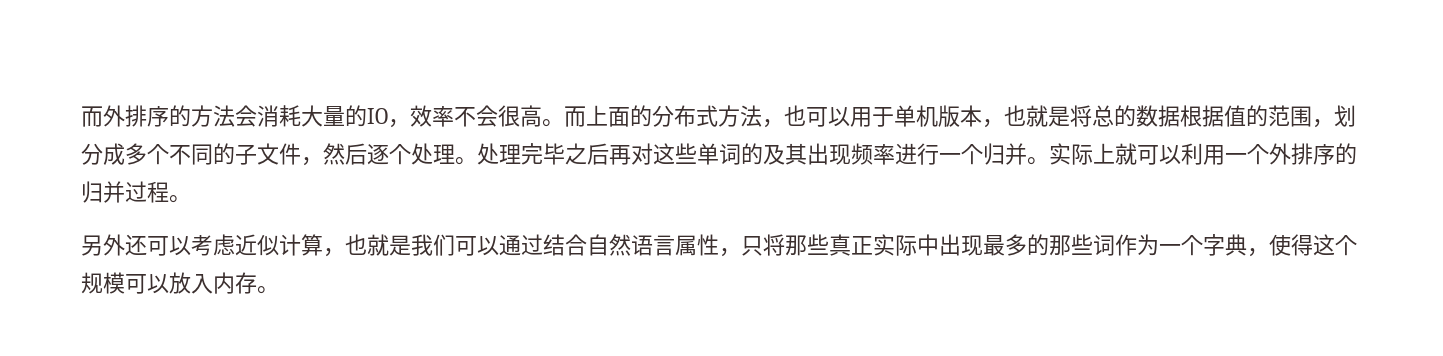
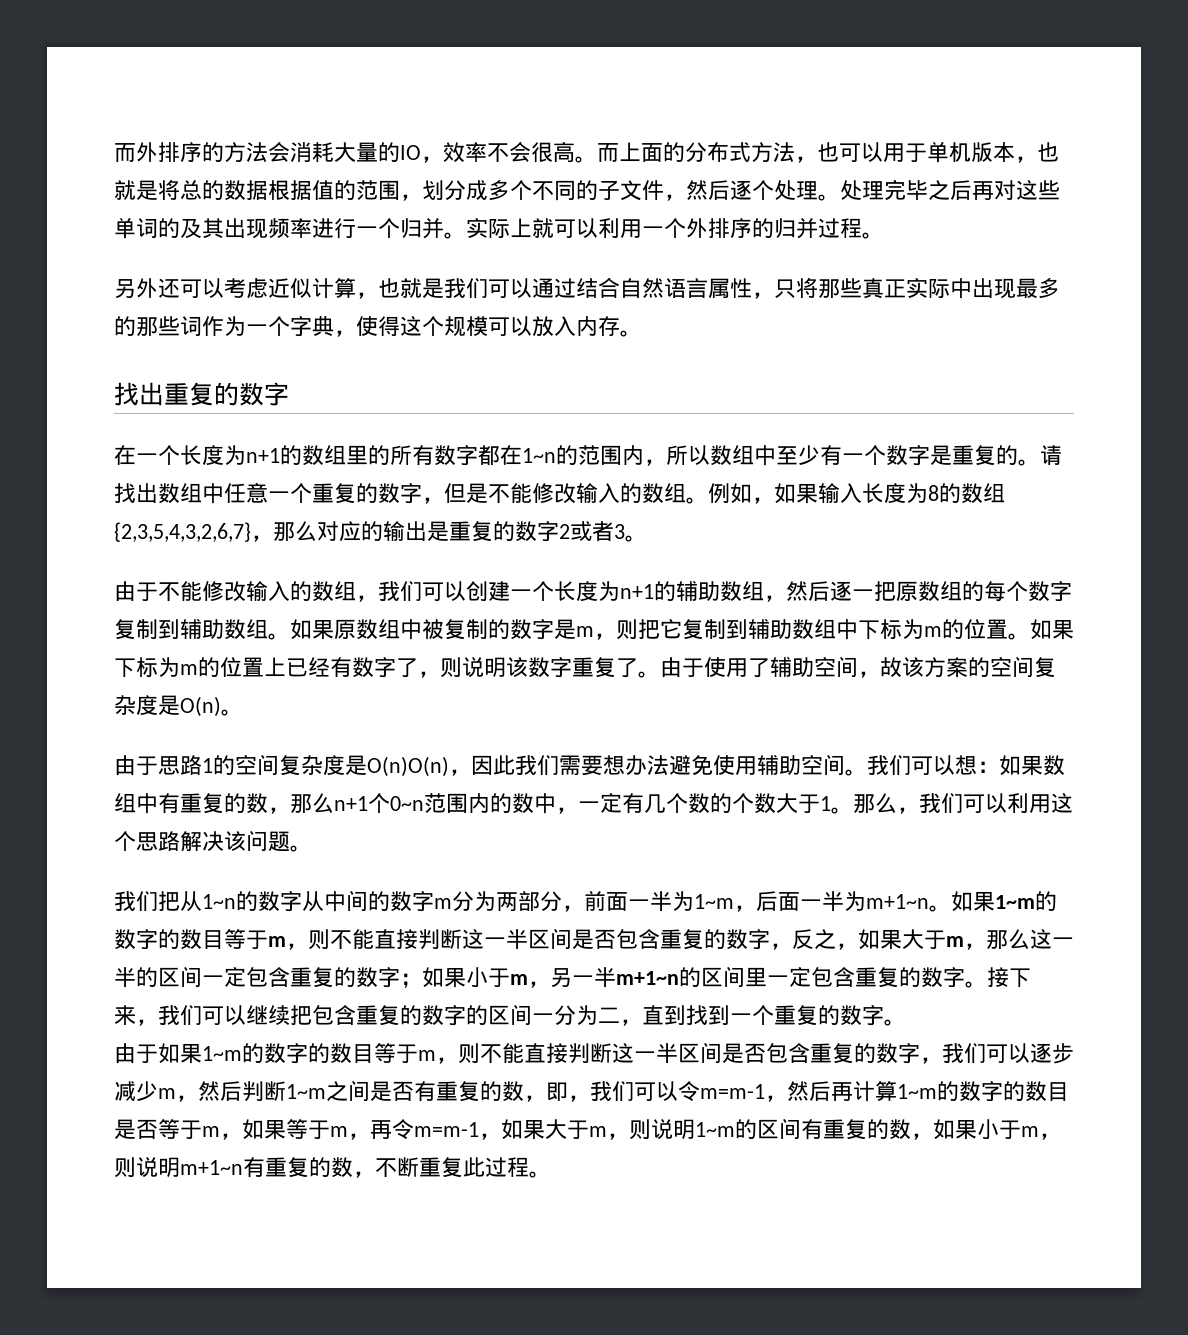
+ 找出重复的数字
+ 在一个长度为n+1的数组里的所有数字都在1~n的范围内，所以数组中至少有一个数字是重复的。请找出数组中任意一个重复的数字，但是不能修改输入的数组。例如，如果输入长度为8的数组{2,3,5,4,3,2,6,7}，那么对应的输出是重复的数字2或者3。
+ 由于不能修改输入的数组，我们可以创建一个长度为n+1的辅助数组，然后逐一把原数组的每个数字复制到辅助数组。如果原数组中被复制的数字是m，则把它复制到辅助数组中下标为m的位置。如果下标为m的位置上已经有数字了，则说明该数字重复了。由于使用了辅助空间，故该方案的空间复杂度是O(n)。
+ 由于思路1的空间复杂度是O(n)O(n)，因此我们需要想办法避免使用辅助空间。我们可以想：如果数组中有重复的数，那么n+1个0~n范围内的数中，一定有几个数的个数大于1。那么，我们可以利用这个思路解决该问题。
+ 我们把从1~n的数字从中间的数字m分为两部分，前面一半为1~m，后面一半为m+1~n。如果1~m的数字的数目等于m，则不能直接判断这一半区间是否包含重复的数字，反之，如果大于m，那么这一半的区间一定包含重复的数字；如果小于m，另一半m+1~n的区间里一定包含重复的数字。接下来，我们可以继续把包含重复的数字的区间一分为二，直到找到一个重复的数字。
+ 由于如果1~m的数字的数目等于m，则不能直接判断这一半区间是否包含重复的数字，我们可以逐步减少m，然后判断1~m之间是否有重复的数，即，我们可以令m=m-1，然后再计算1~m的数字的数目是否等于m，如果等于m，再令m=m-1，如果大于m，则说明1~m的区间有重复的数，如果小于m，则说明m+1~n有重复的数，不断重复此过程。

